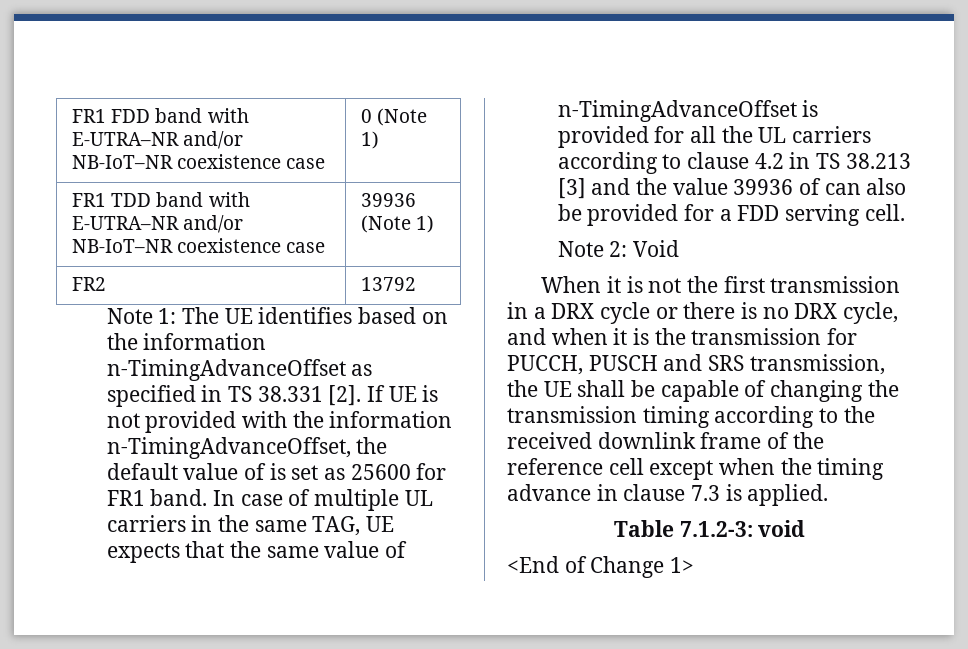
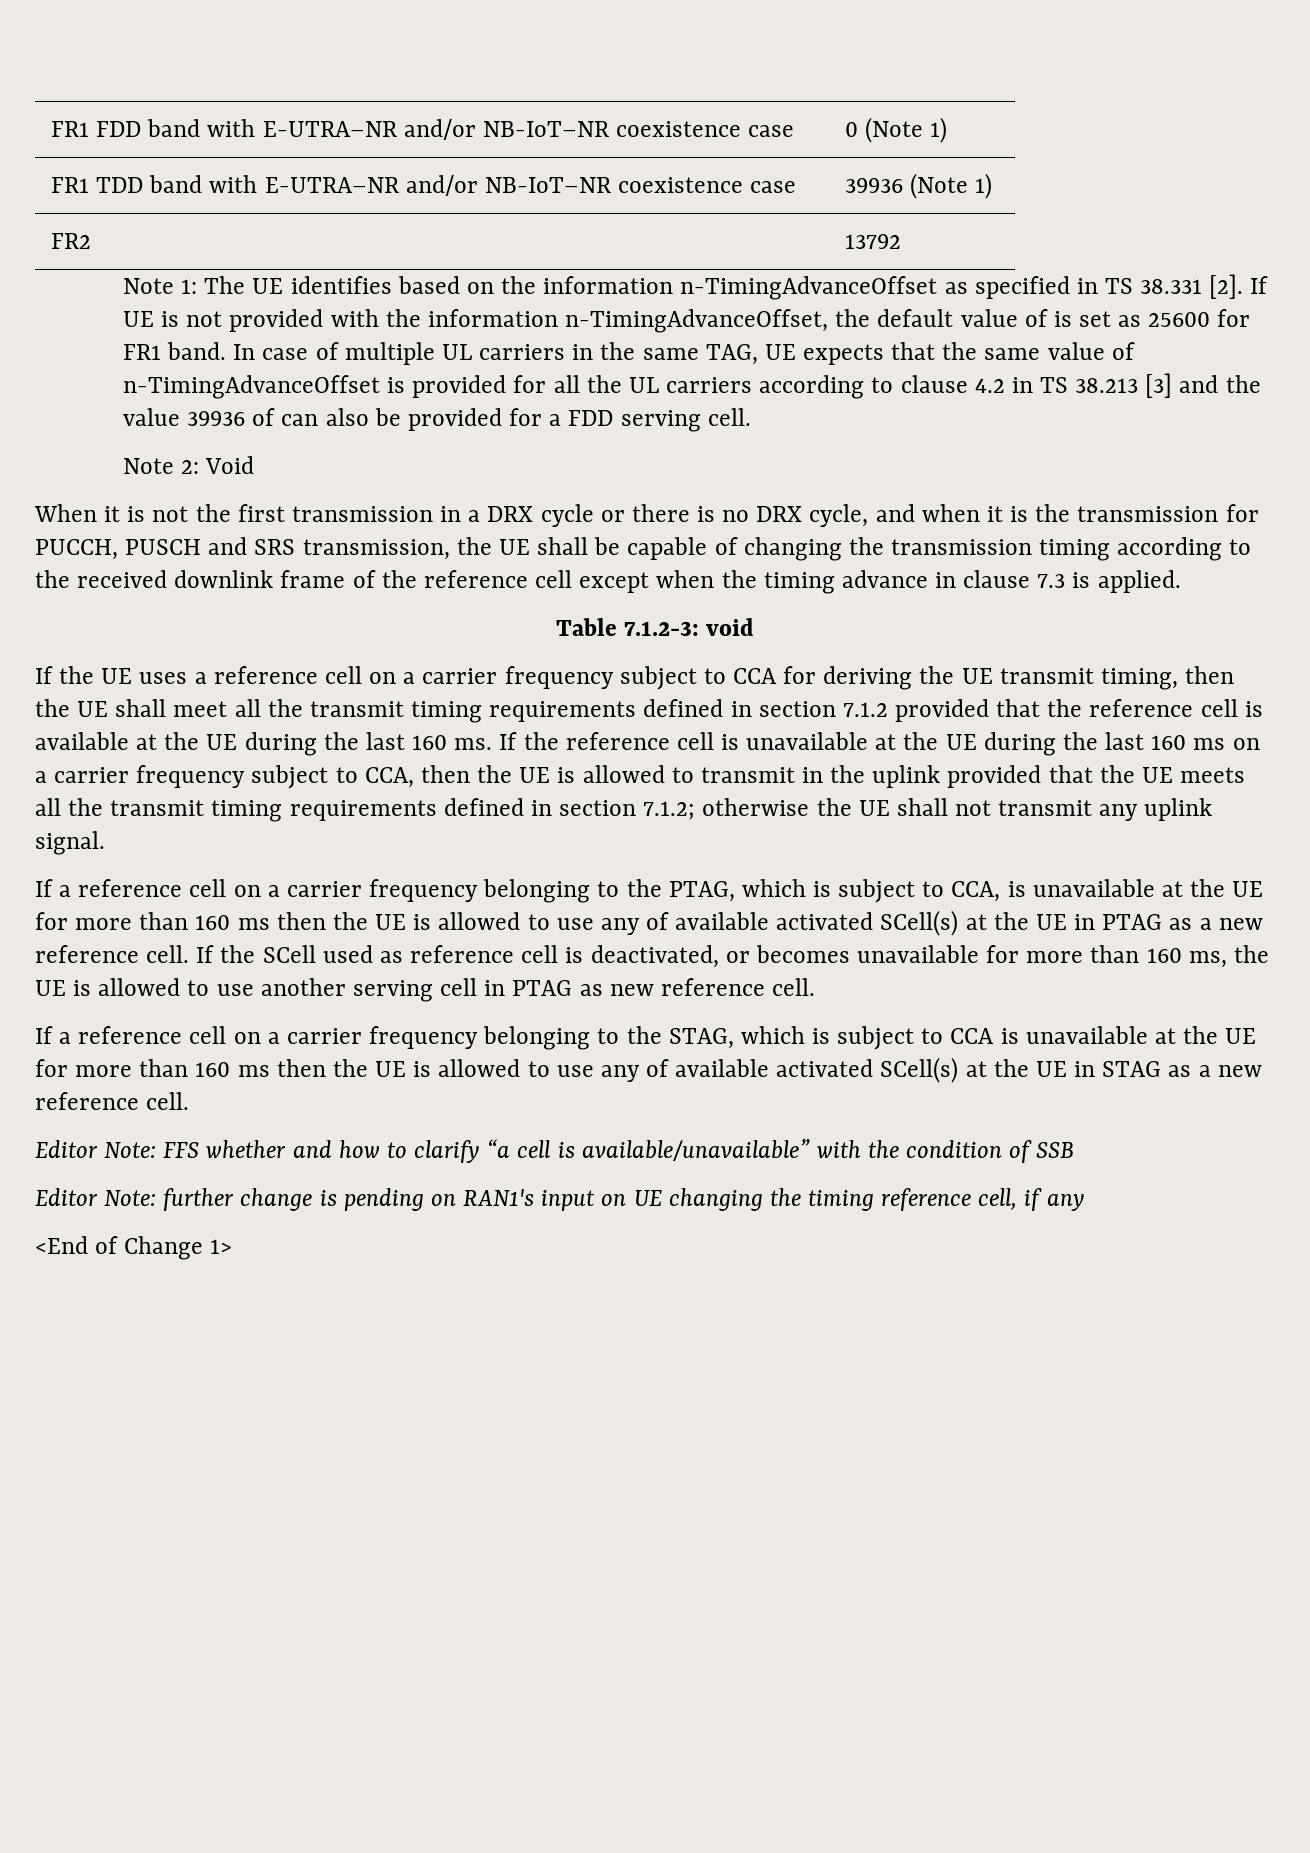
+ If the UE uses a reference cell on a carrier frequency subject to CCA for deriving the UE transmit timing, then the UE shall meet all the transmit timing requirements defined in section 7.1.2 provided that the reference cell is available at the UE during the last 160 ms. If the reference cell is unavailable at the UE during the last 160 ms on a carrier frequency subject to CCA, then the UE is allowed to transmit in the uplink provided that the UE meets all the transmit timing requirements defined in section 7.1.2; otherwise the UE shall not transmit any uplink signal.
+ If a reference cell on a carrier frequency belonging to the PTAG, which is subject to CCA, is unavailable at the UE for more than 160 ms then the UE is allowed to use any of available activated SCell(s) at the UE in PTAG as a new reference cell. If the SCell used as reference cell is deactivated, or becomes unavailable for more than 160 ms, the UE is allowed to use another serving cell in PTAG as new reference cell.
+ If a reference cell on a carrier frequency belonging to the STAG, which is subject to CCA is unavailable at the UE for more than 160 ms then the UE is allowed to use any of available activated SCell(s) at the UE in STAG as a new reference cell.
+ Editor Note: FFS whether and how to clarify “a cell is available/unavailable” with the condition of SSB
+ Editor Note: further change is pending on RAN1's input on UE changing the timing reference cell, if any

